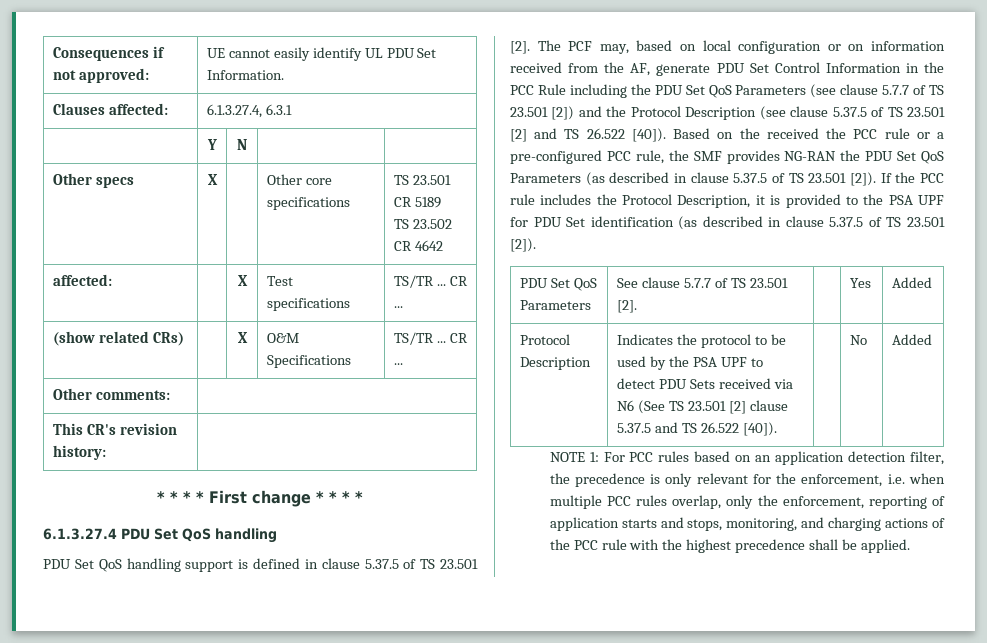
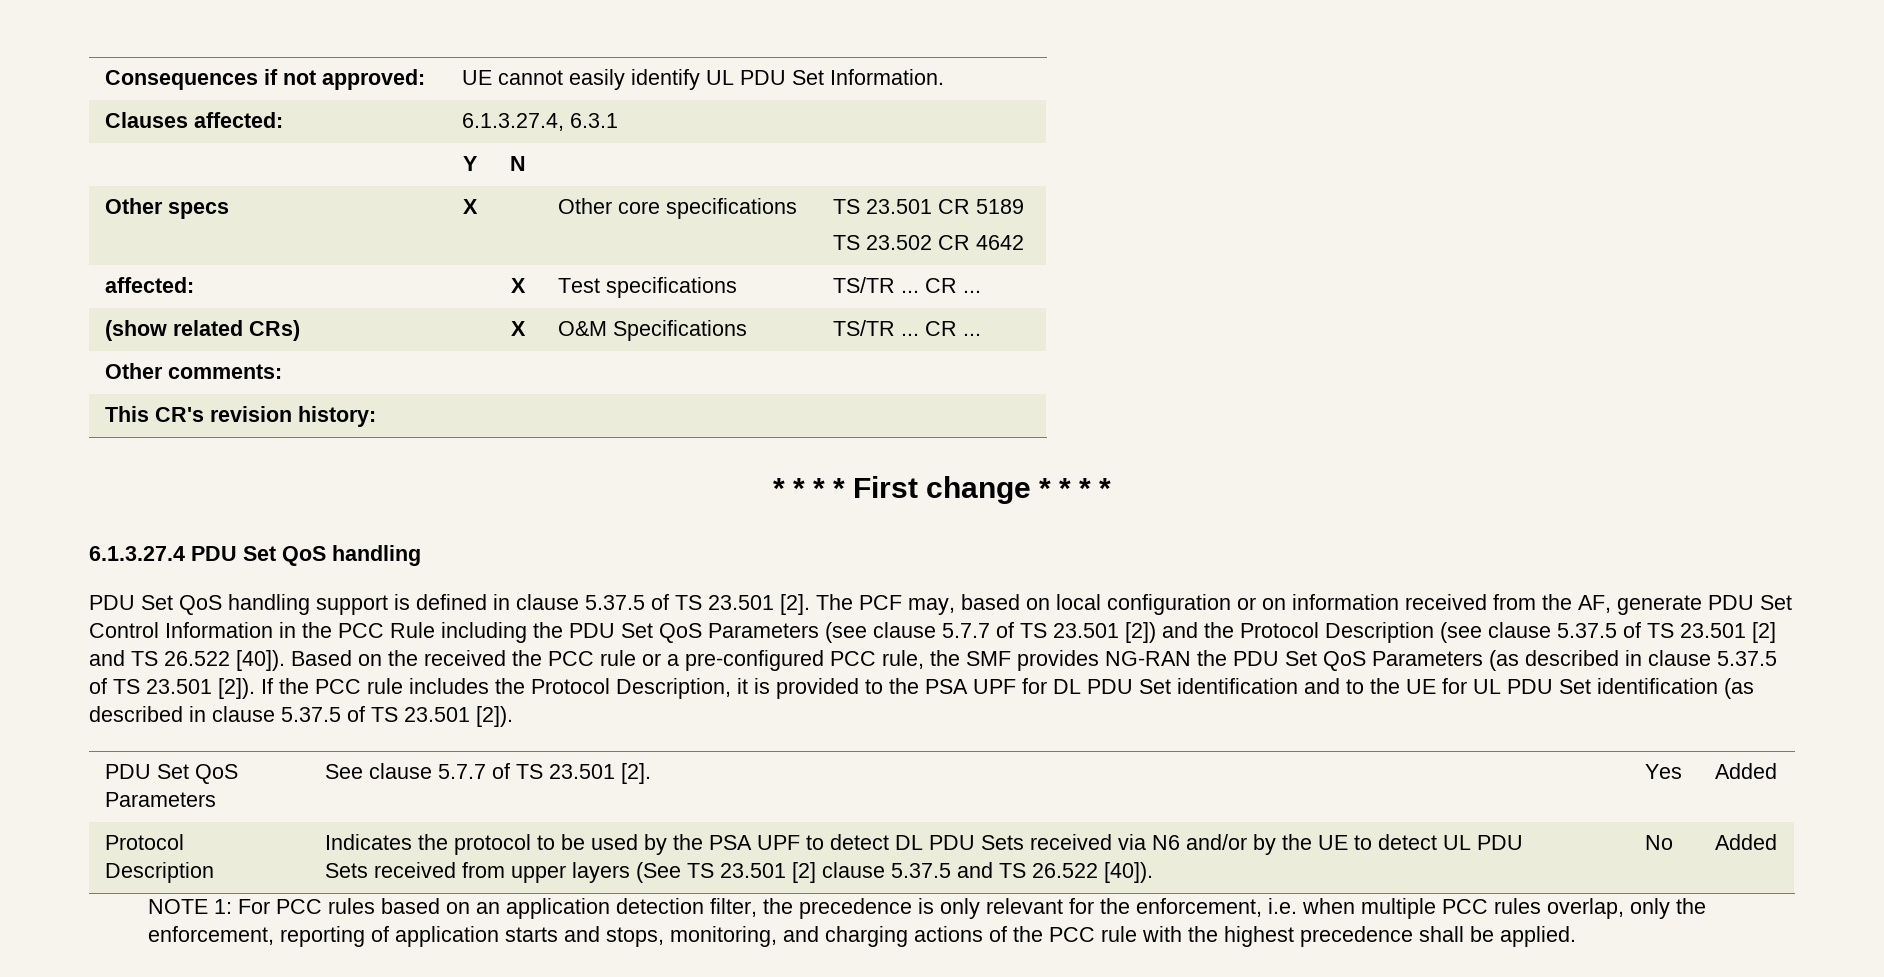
- If the PCC rule includes the Protocol Description, it is provided to the PSA UPF for PDU Set identification (as described in clause 5.37.5 of TS 23.501 [2]).
+ If the PCC rule includes the Protocol Description, it is provided to the PSA UPF for DL PDU Set identification and to the UE for UL PDU Set identification (as described in clause 5.37.5 of TS 23.501 [2]).
- Indicates the protocol to be used by the PSA UPF to detect PDU Sets received via N6 (See TS 23.501 [2] clause 5.37.5 and TS 26.522 [40]).
+ Indicates the protocol to be used by the PSA UPF to detect DL PDU Sets received via N6 and/or by the UE to detect UL PDU Sets received from upper layers (See TS 23.501 [2] clause 5.37.5 and TS 26.522 [40]).

